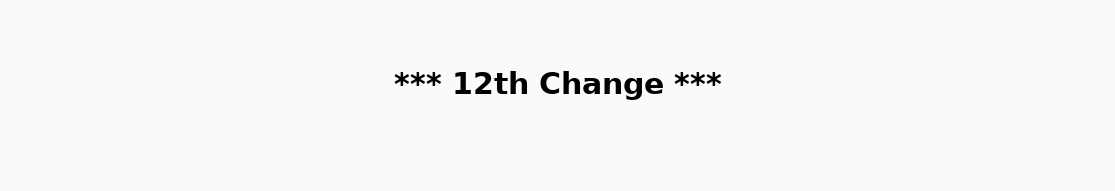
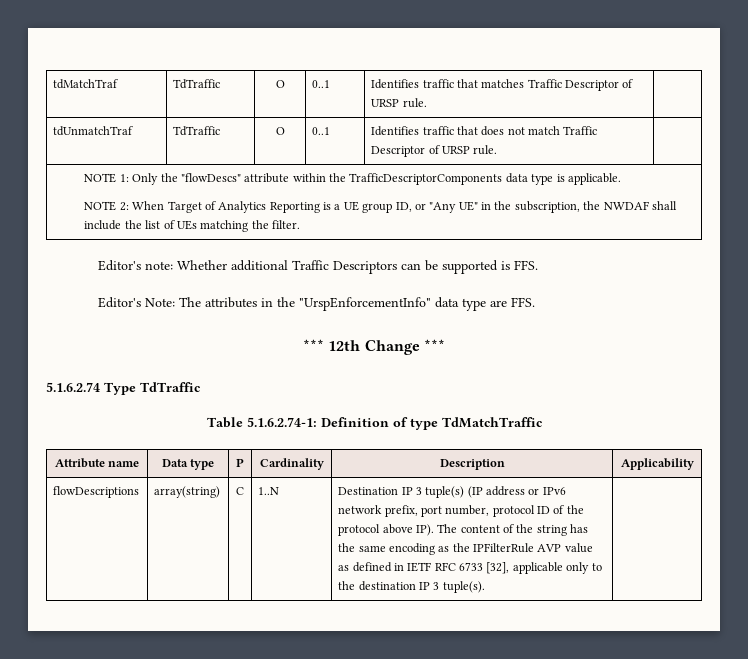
+ tdMatchTraf | TdTraffic | O | 0..1 | Identifies traffic that matches Traffic Descriptor of URSP rule. |
+ tdUnmatchTraf | TdTraffic | O | 0..1 | Identifies traffic that does not match Traffic Descriptor of URSP rule. |
+ NOTE 1: Only the "flowDescs" attribute within the TrafficDescriptorComponents data type is applicable.
+ NOTE 2: When Target of Analytics Reporting is a UE group ID, or "Any UE" in the subscription, the NWDAF shall include the list of UEs matching the filter.
+ Editor's note: Whether additional Traffic Descriptors can be supported is FFS.
+ Editor's Note: The attributes in the "UrspEnforcementInfo" data type are FFS.
  *** 12th Change ***
+ 5.1.6.2.74 Type TdTraffic
+ Table 5.1.6.2.74-1: Definition of type TdMatchTraffic
+ Attribute name | Data type | P | Cardinality | Description | Applicability
+ flowDescriptions | array(string) | C | 1..N | Destination IP 3 tuple(s) (IP address or IPv6 network prefix, port number, protocol ID of the protocol above IP). The content of the string has the same encoding as the IPFilterRule AVP value as defined in IETF RFC 6733 [32], applicable only to the destination IP 3 tuple(s).

